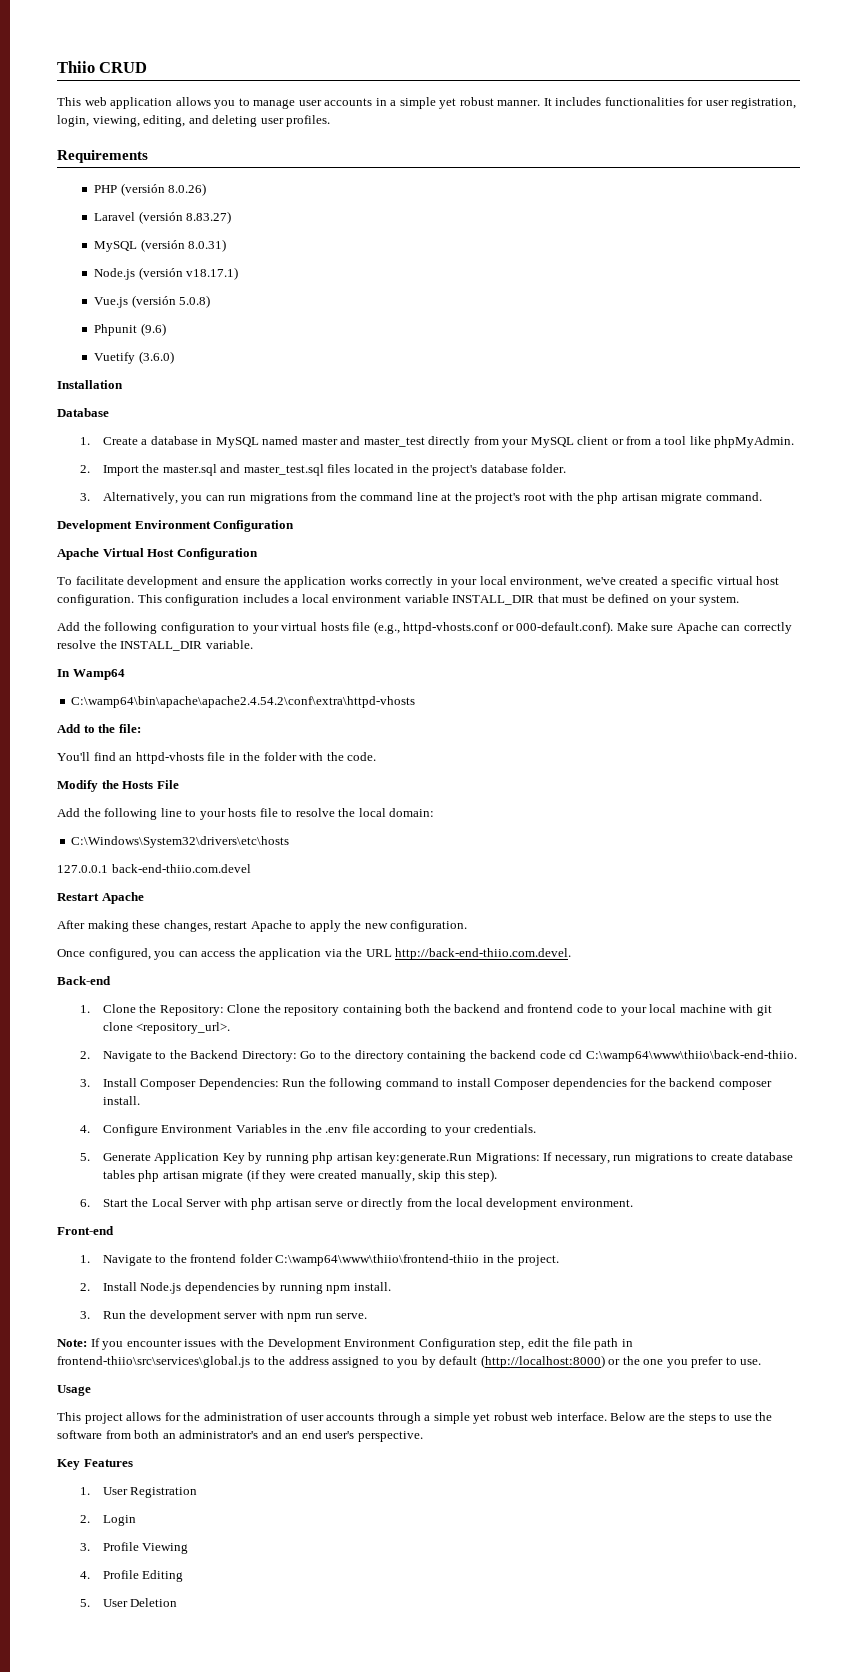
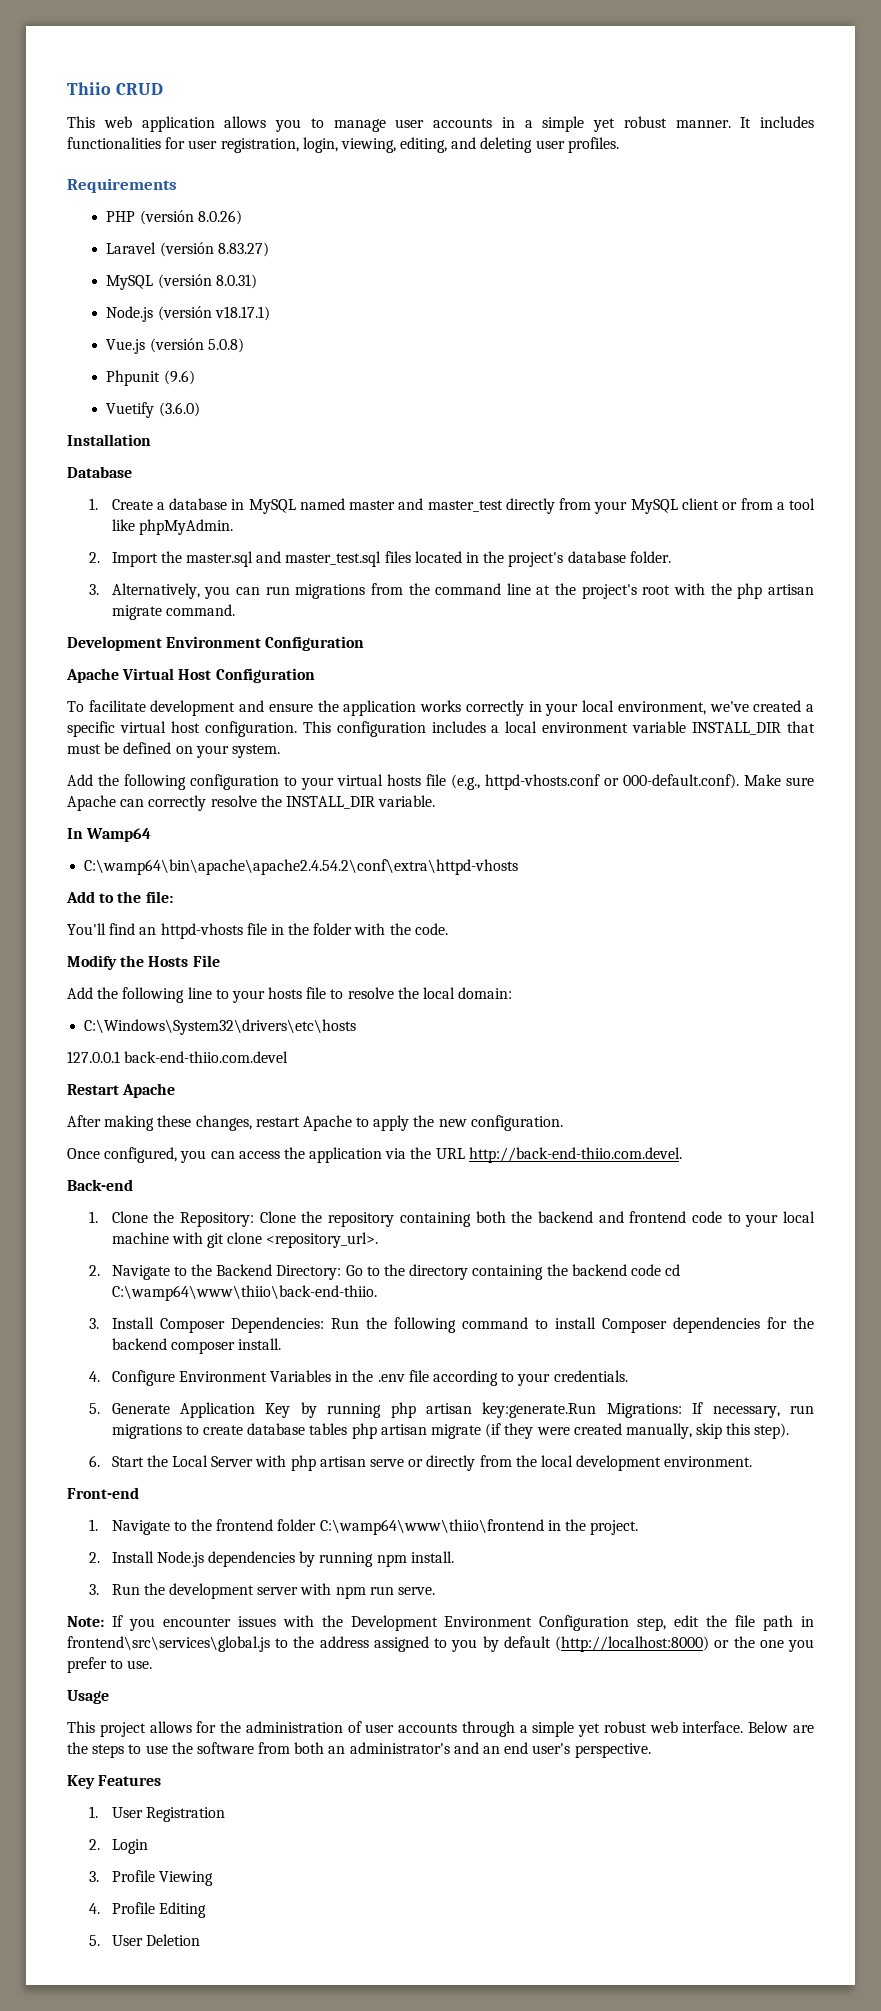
- 1. Navigate to the frontend folder C:\wamp64\www\thiio\frontend-thiio in the project.
+ 1. Navigate to the frontend folder C:\wamp64\www\thiio\frontend in the project.
- Note: If you encounter issues with the Development Environment Configuration step, edit the file path in frontend-thiio\src\services\global.js to the address assigned to you by default (http://localhost:8000) or the one you prefer to use.
+ Note: If you encounter issues with the Development Environment Configuration step, edit the file path in frontend\src\services\global.js to the address assigned to you by default (http://localhost:8000) or the one you prefer to use.

